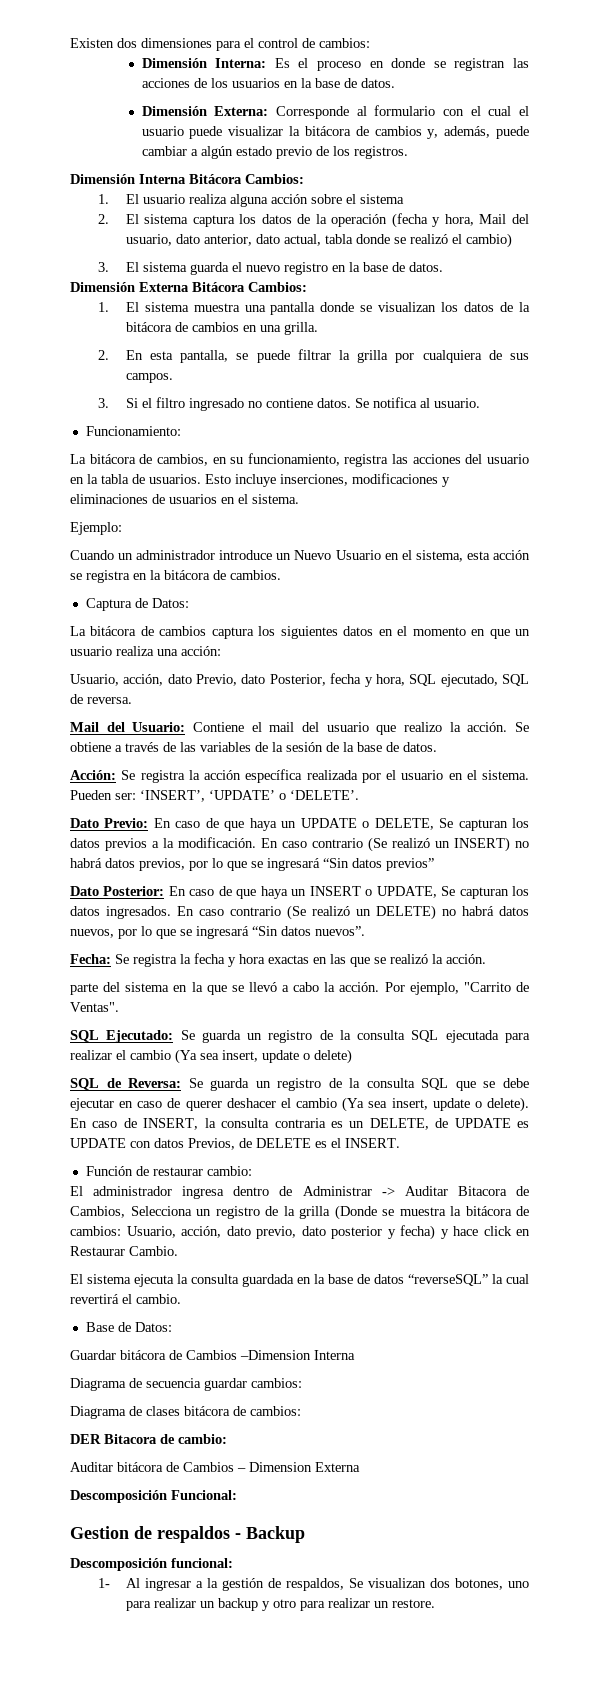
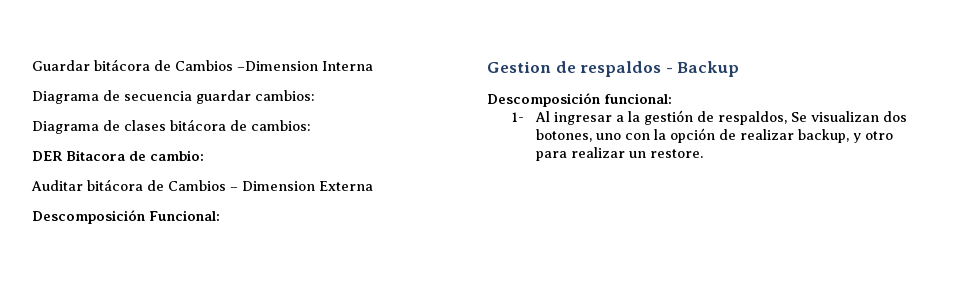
- Existen dos dimensiones para el control de cambios:
- Dimensión Interna: Es el proceso en donde se registran las acciones de los usuarios en la base de datos.
- Dimensión Externa: Corresponde al formulario con el cual el usuario puede visualizar la bitácora de cambios y, además, puede cambiar a algún estado previo de los registros.
- Dimensión Interna Bitácora Cambios:
- 1. El usuario realiza alguna acción sobre el sistema
- 2. El sistema captura los datos de la operación (fecha y hora, Mail del usuario, dato anterior, dato actual, tabla donde se realizó el cambio)
- 3. El sistema guarda el nuevo registro en la base de datos.
- Dimensión Externa Bitácora Cambios:
- 1. El sistema muestra una pantalla donde se visualizan los datos de la bitácora de cambios en una grilla.
- 2. En esta pantalla, se puede filtrar la grilla por cualquiera de sus campos.
- 3. Si el filtro ingresado no contiene datos. Se notifica al usuario.
- Funcionamiento:
- La bitácora de cambios, en su funcionamiento, registra las acciones del usuario en la tabla de usuarios. Esto incluye inserciones, modificaciones y eliminaciones de usuarios en el sistema.
- Ejemplo:
- Cuando un administrador introduce un Nuevo Usuario en el sistema, esta acción se registra en la bitácora de cambios.
- Captura de Datos:
- La bitácora de cambios captura los siguientes datos en el momento en que un usuario realiza una acción:
- Usuario, acción, dato Previo, dato Posterior, fecha y hora, SQL ejecutado, SQL de reversa.
- Mail del Usuario: Contiene el mail del usuario que realizo la acción. Se obtiene a través de las variables de la sesión de la base de datos.
- Acción: Se registra la acción específica realizada por el usuario en el sistema. Pueden ser: ‘INSERT’, ‘UPDATE’ o ‘DELETE’.
- Dato Previo: En caso de que haya un UPDATE o DELETE, Se capturan los datos previos a la modificación. En caso contrario (Se realizó un INSERT) no habrá datos previos, por lo que se ingresará “Sin datos previos”
- Dato Posterior: En caso de que haya un INSERT o UPDATE, Se capturan los datos ingresados. En caso contrario (Se realizó un DELETE) no habrá datos nuevos, por lo que se ingresará “Sin datos nuevos”.
- Fecha: Se registra la fecha y hora exactas en las que se realizó la acción.
- parte del sistema en la que se llevó a cabo la acción. Por ejemplo, "Carrito de Ventas".
- SQL Ejecutado: Se guarda un registro de la consulta SQL ejecutada para realizar el cambio (Ya sea insert, update o delete)
- SQL de Reversa: Se guarda un registro de la consulta SQL que se debe ejecutar en caso de querer deshacer el cambio (Ya sea insert, update o delete). En caso de INSERT, la consulta contraria es un DELETE, de UPDATE es UPDATE con datos Previos, de DELETE es el INSERT.
- Función de restaurar cambio:
- El administrador ingresa dentro de Administrar -> Auditar Bitacora de Cambios, Selecciona un registro de la grilla (Donde se muestra la bitácora de cambios: Usuario, acción, dato previo, dato posterior y fecha) y hace click en Restaurar Cambio.
- El sistema ejecuta la consulta guardada en la base de datos “reverseSQL” la cual revertirá el cambio.
- Base de Datos:
- 1- Al ingresar a la gestión de respaldos, Se visualizan dos botones, uno para realizar un backup y otro para realizar un restore.
+ 1- Al ingresar a la gestión de respaldos, Se visualizan dos botones, uno con la opción de realizar backup, y otro para realizar un restore.

